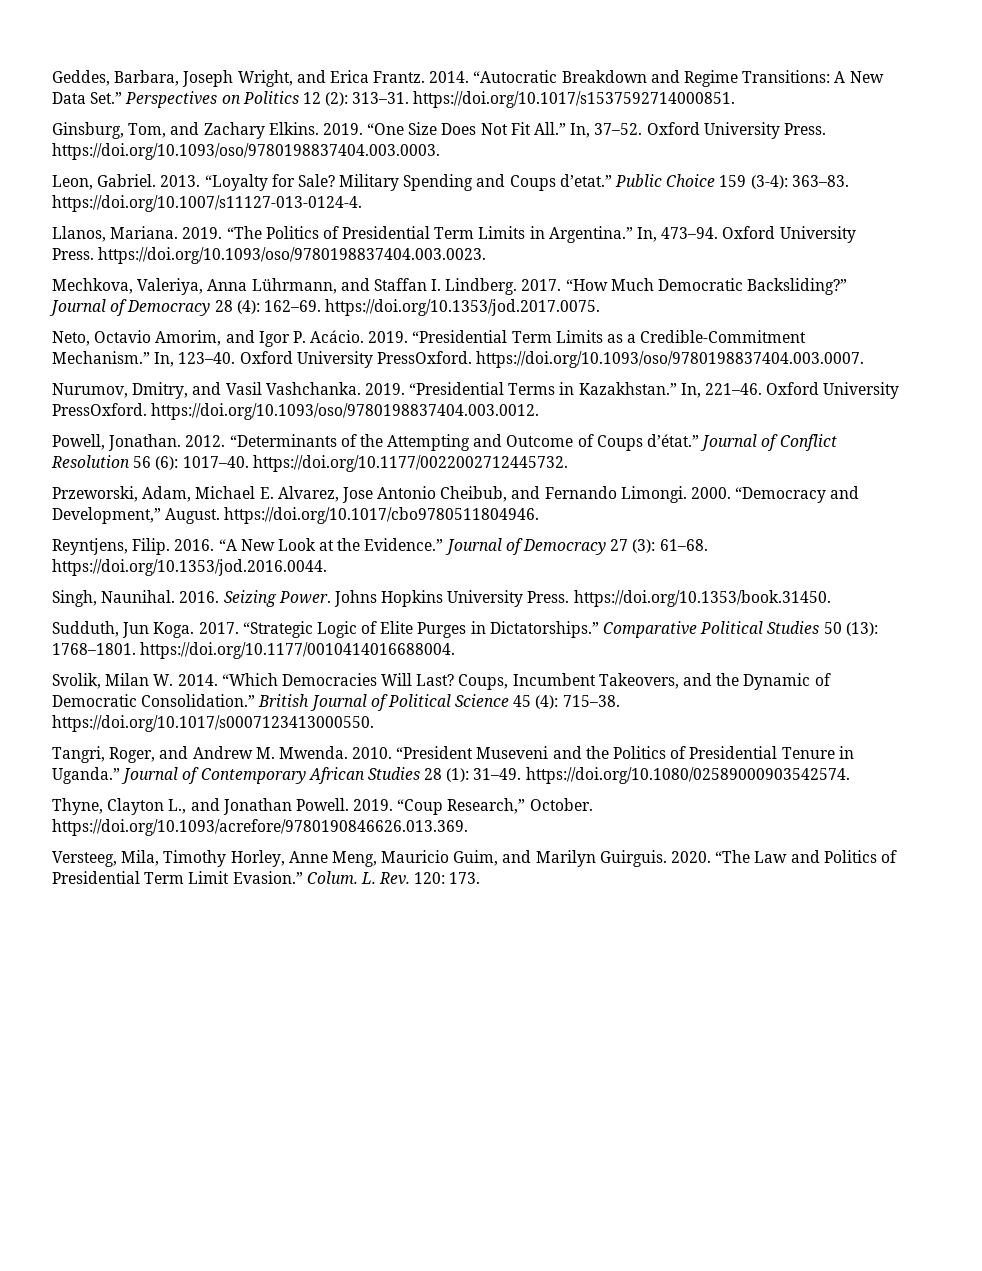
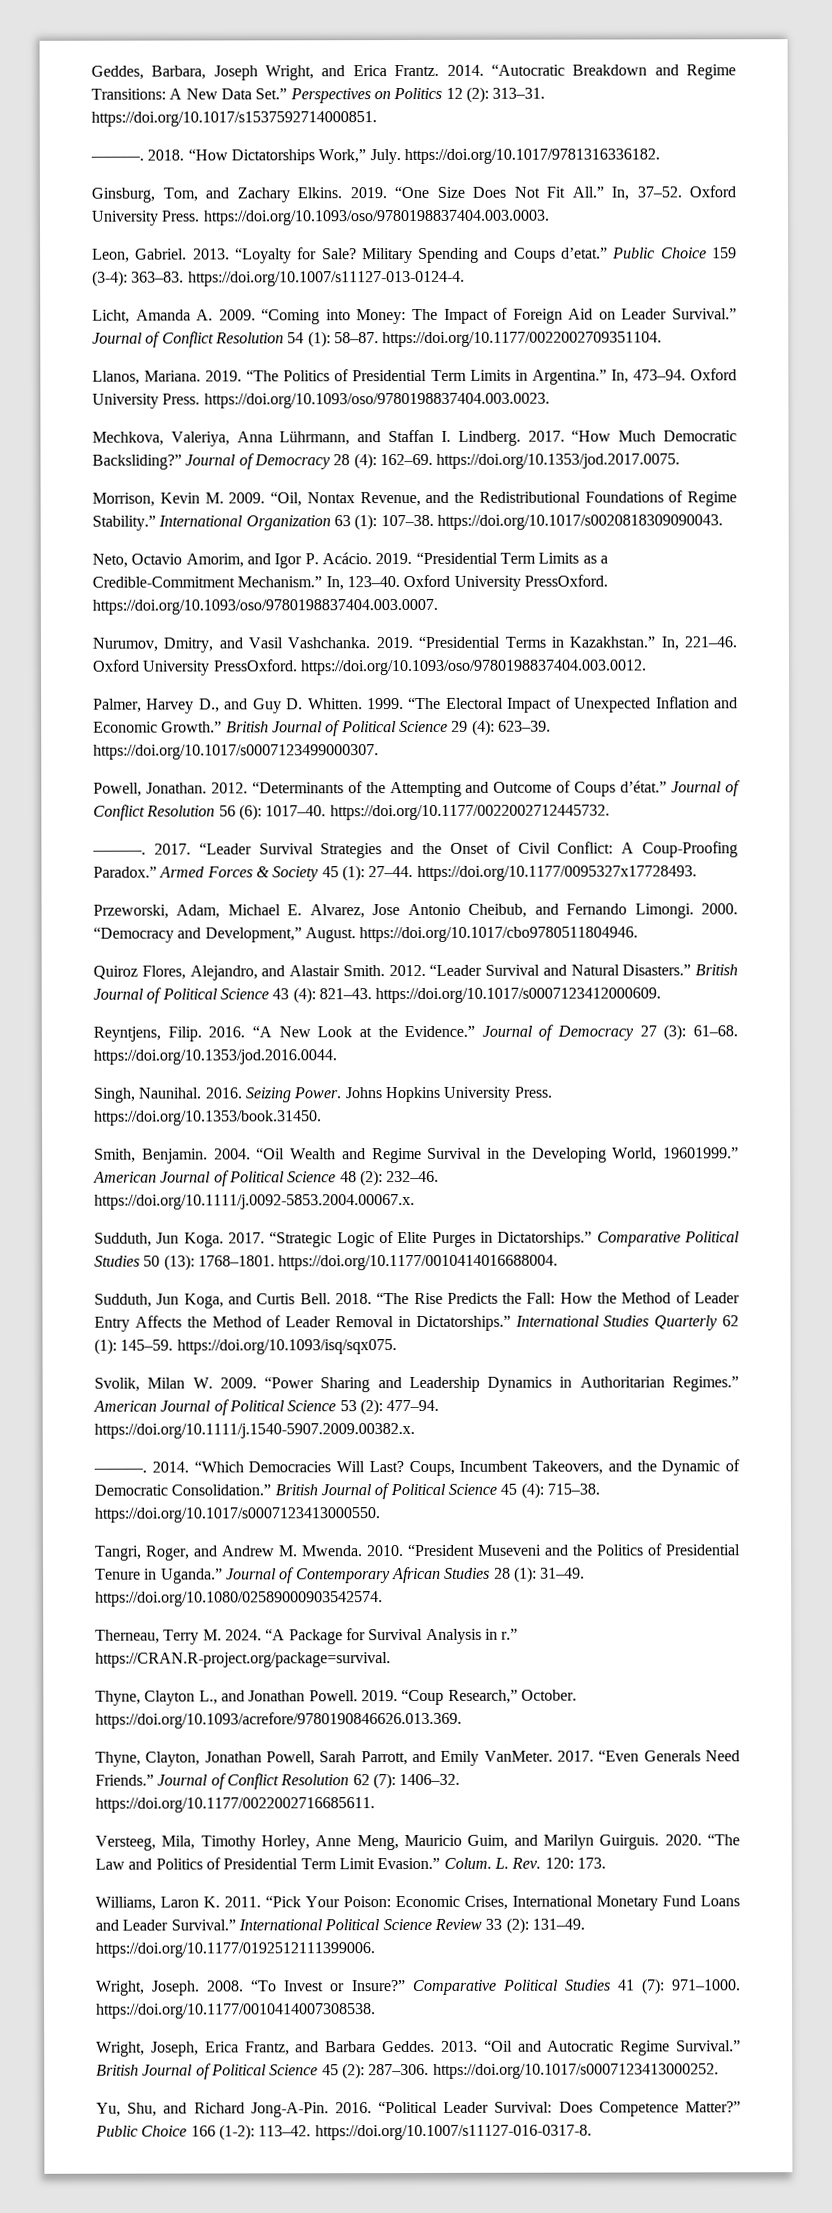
+ ———. 2018. “How Dictatorships Work,” July. https://doi.org/10.1017/9781316336182.
+ Licht, Amanda A. 2009. “Coming into Money: The Impact of Foreign Aid on Leader Survival.” Journal of Conflict Resolution 54 (1): 58–87. https://doi.org/10.1177/0022002709351104.
+ Morrison, Kevin M. 2009. “Oil, Nontax Revenue, and the Redistributional Foundations of Regime Stability.” International Organization 63 (1): 107–38. https://doi.org/10.1017/s0020818309090043.
+ Palmer, Harvey D., and Guy D. Whitten. 1999. “The Electoral Impact of Unexpected Inflation and Economic Growth.” British Journal of Political Science 29 (4): 623–39. https://doi.org/10.1017/s0007123499000307.
+ ———. 2017. “Leader Survival Strategies and the Onset of Civil Conflict: A Coup-Proofing Paradox.” Armed Forces & Society 45 (1): 27–44. https://doi.org/10.1177/0095327x17728493.
+ Quiroz Flores, Alejandro, and Alastair Smith. 2012. “Leader Survival and Natural Disasters.” British Journal of Political Science 43 (4): 821–43. https://doi.org/10.1017/s0007123412000609.
+ Smith, Benjamin. 2004. “Oil Wealth and Regime Survival in the Developing World, 19601999.” American Journal of Political Science 48 (2): 232–46. https://doi.org/10.1111/j.0092-5853.2004.00067.x.
- Svolik, Milan W. 2014.
+ Sudduth, Jun Koga, and Curtis Bell. 2018. “The Rise Predicts the Fall: How the Method of Leader Entry Affects the Method of Leader Removal in Dictatorships.” International Studies Quarterly 62 (1): 145–59. https://doi.org/10.1093/isq/sqx075.
+ Svolik, Milan W. 2009. “Power Sharing and Leadership Dynamics in Authoritarian Regimes.” American Journal of Political Science 53 (2): 477–94. https://doi.org/10.1111/j.1540-5907.2009.00382.x.
+ ———. 2014.
+ Therneau, Terry M. 2024. “A Package for Survival Analysis in r.” https://CRAN.R-project.org/package=survival.
+ Thyne, Clayton, Jonathan Powell, Sarah Parrott, and Emily VanMeter. 2017. “Even Generals Need Friends.” Journal of Conflict Resolution 62 (7): 1406–32. https://doi.org/10.1177/0022002716685611.
+ Williams, Laron K. 2011. “Pick Your Poison: Economic Crises, International Monetary Fund Loans and Leader Survival.” International Political Science Review 33 (2): 131–49. https://doi.org/10.1177/0192512111399006.
+ Wright, Joseph. 2008. “To Invest or Insure?” Comparative Political Studies 41 (7): 971–1000. https://doi.org/10.1177/0010414007308538.
+ Wright, Joseph, Erica Frantz, and Barbara Geddes. 2013. “Oil and Autocratic Regime Survival.” British Journal of Political Science 45 (2): 287–306. https://doi.org/10.1017/s0007123413000252.
+ Yu, Shu, and Richard Jong-A-Pin. 2016. “Political Leader Survival: Does Competence Matter?” Public Choice 166 (1-2): 113–42. https://doi.org/10.1007/s11127-016-0317-8.

